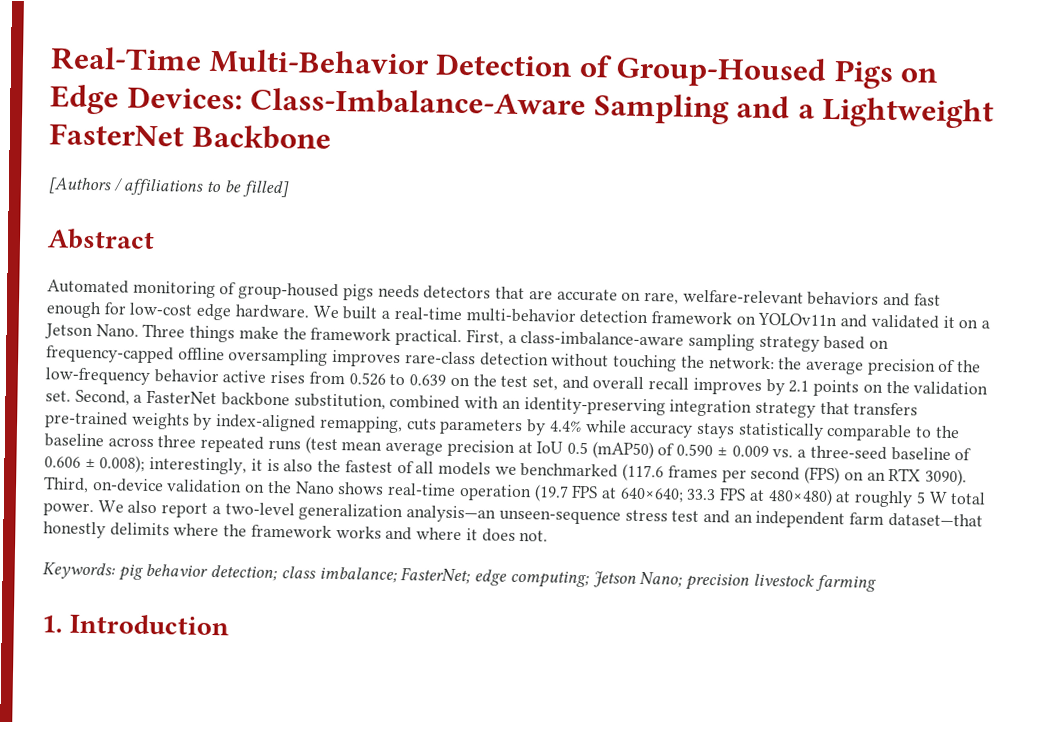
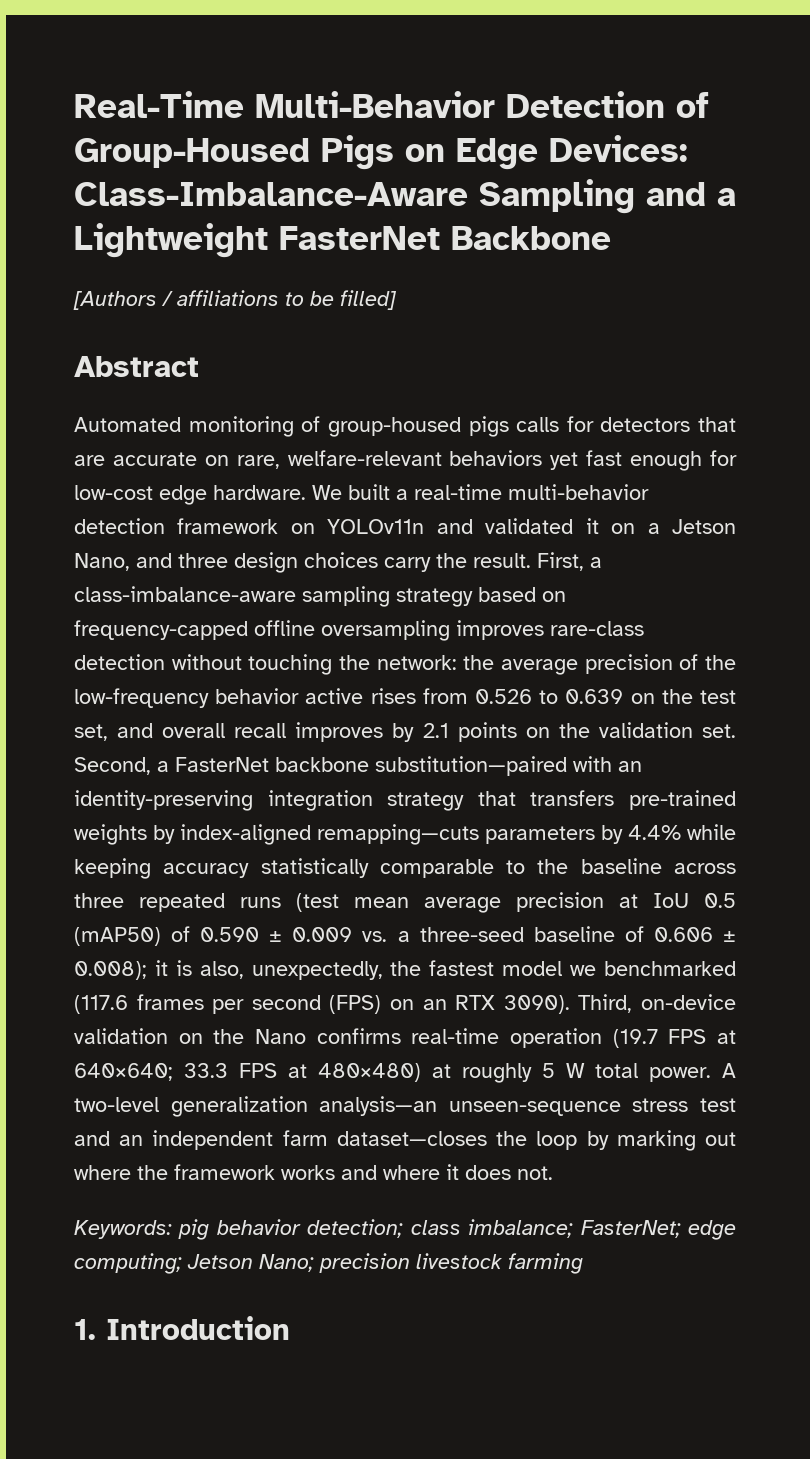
- Automated monitoring of group-housed pigs needs detectors that are accurate on rare, welfare-relevant behaviors and fast enough for low-cost edge hardware.
+ Automated monitoring of group-housed pigs calls for detectors that are accurate on rare, welfare-relevant behaviors yet fast enough for low-cost edge hardware.
- We built a real-time multi-behavior detection framework on YOLOv11n and validated it on a Jetson Nano. Three things make the framework practical.
+ We built a real-time multi-behavior detection framework on YOLOv11n and validated it on a Jetson Nano, and three design choices carry the result.
- Second, a FasterNet backbone substitution, combined with an identity-preserving integration strategy that transfers pre-trained weights by index-aligned remapping, cuts parameters by 4.4% while accuracy stays statistically comparable to the baseline across three repeated runs (test mean average precision at IoU 0.5 (mAP50) of 0.590 ± 0.009 vs. a three-seed baseline of 0.606 ± 0.008);
+ Second, a FasterNet backbone substitution—paired with an identity-preserving integration strategy that transfers pre-trained weights by index-aligned remapping—cuts parameters by 4.4% while keeping accuracy statistically comparable to the baseline across three repeated runs (test mean average precision at IoU 0.5 (mAP50) of 0.590 ± 0.009 vs. a three-seed baseline of 0.606 ± 0.008);
- interestingly, it is also the fastest of all models we benchmarked (117.6 frames per second (FPS) on an RTX 3090).
+ it is also, unexpectedly, the fastest model we benchmarked (117.6 frames per second (FPS) on an RTX 3090).
- Third, on-device validation on the Nano shows real-time operation (19.7 FPS at 640×640; 33.3 FPS at 480×480) at roughly 5 W total power.
+ Third, on-device validation on the Nano confirms real-time operation (19.7 FPS at 640×640; 33.3 FPS at 480×480) at roughly 5 W total power.
- We also report a two-level generalization analysis—an unseen-sequence stress test and an independent farm dataset—that honestly delimits where the framework works and where it does not.
+ A two-level generalization analysis—an unseen-sequence stress test and an independent farm dataset—closes the loop by marking out where the framework works and where it does not.

